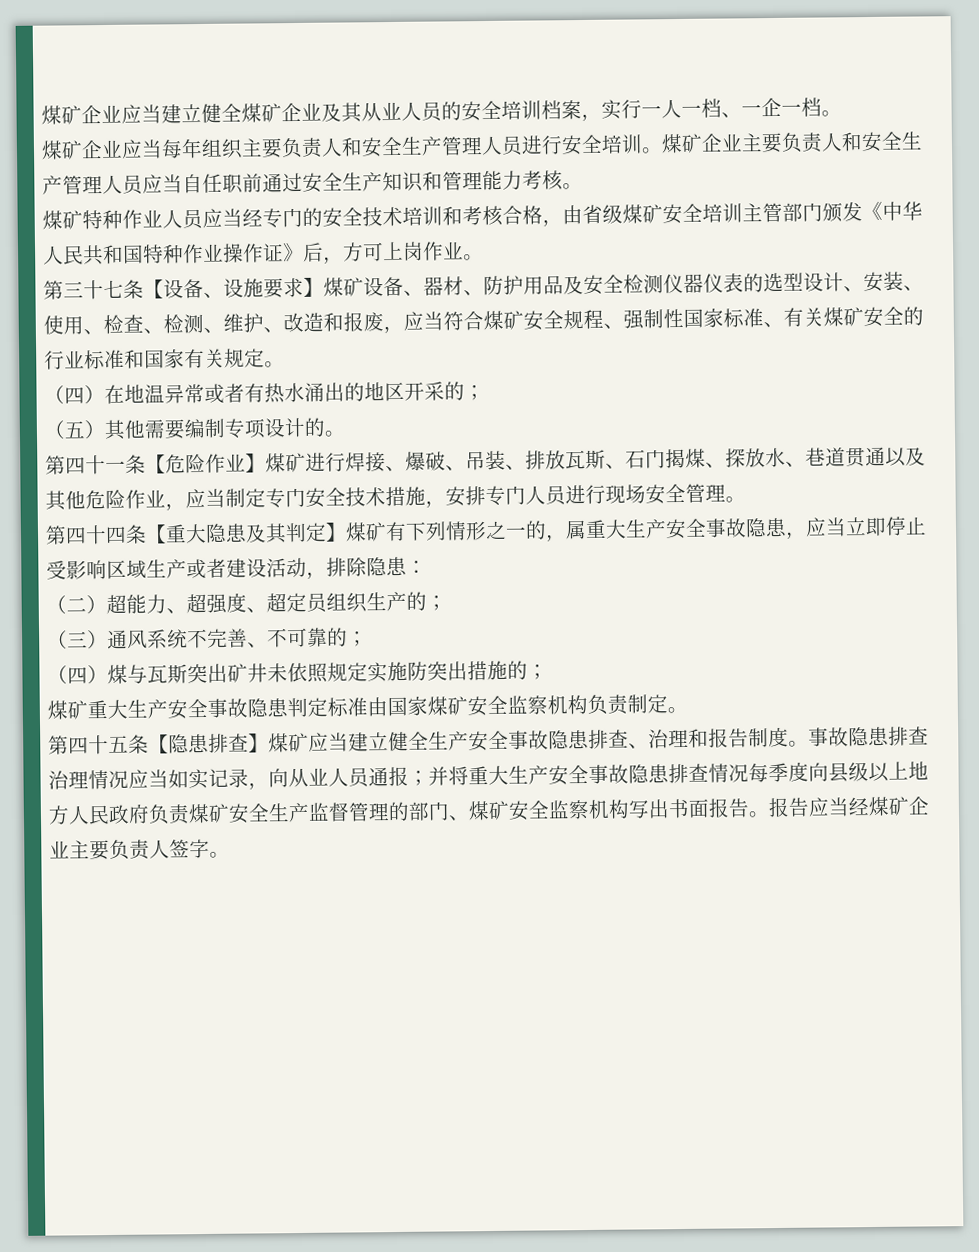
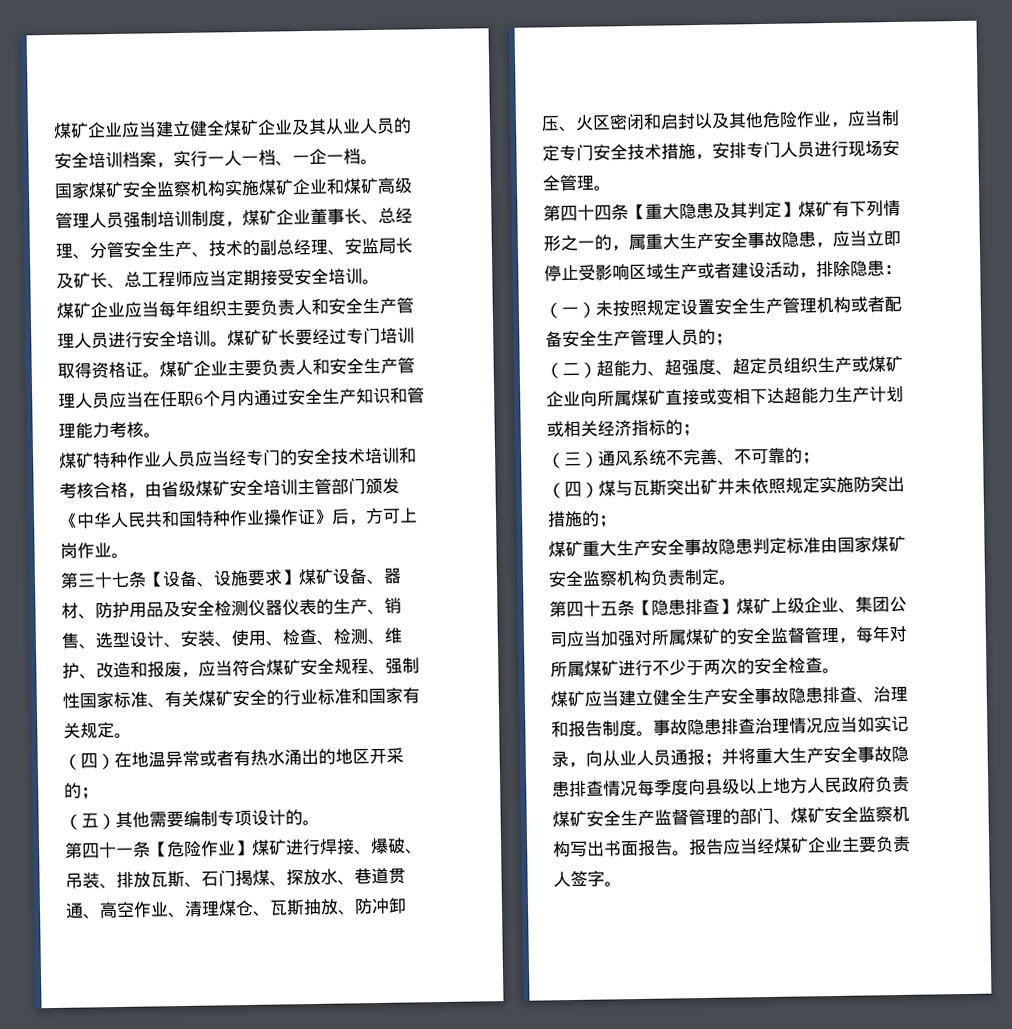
+ 国家煤矿安全监察机构实施煤矿企业和煤矿高级管理人员强制培训制度，煤矿企业董事长、总经理、分管安全生产、技术的副总经理、安监局长及矿长、总工程师应当定期接受安全培训。
- 煤矿企业主要负责人和安全生产管理人员应当自任职前通过安全生产知识和管理能力考核。
+ 煤矿矿长要经过专门培训取得资格证。煤矿企业主要负责人和安全生产管理人员应当在任职6个月内通过安全生产知识和管理能力考核。
- 第三十七条【设备、设施要求】煤矿设备、器材、防护用品及安全检测仪器仪表的选型设计、安装、使用、检查、检测、维护、改造和报废，应当符合煤矿安全规程、强制性国家标准、有关煤矿安全的行业标准和国家有关规定。
+ 第三十七条【设备、设施要求】煤矿设备、器材、防护用品及安全检测仪器仪表的生产、销售、选型设计、安装、使用、检查、检测、维护、改造和报废，应当符合煤矿安全规程、强制性国家标准、有关煤矿安全的行业标准和国家有关规定。
- 第四十一条【危险作业】煤矿进行焊接、爆破、吊装、排放瓦斯、石门揭煤、探放水、巷道贯通以及其他危险作业，应当制定专门安全技术措施，安排专门人员进行现场安全管理。
+ 第四十一条【危险作业】煤矿进行焊接、爆破、吊装、排放瓦斯、石门揭煤、探放水、巷道贯通、高空作业、清理煤仓、瓦斯抽放、防冲卸压、火区密闭和启封以及其他危险作业，应当制定专门安全技术措施，安排专门人员进行现场安全管理。
+ （一）未按照规定设置安全生产管理机构或者配备安全生产管理人员的；
- （二）超能力、超强度、超定员组织生产的；
+ （二）超能力、超强度、超定员组织生产或煤矿企业向所属煤矿直接或变相下达超能力生产计划或相关经济指标的；
- 第四十五条【隐患排查】煤矿应当建立健全生产安全事故隐患排查、治理和报告制度。
+ 第四十五条【隐患排查】煤矿上级企业、集团公司应当加强对所属煤矿的安全监督管理，每年对所属煤矿进行不少于两次的安全检查。
+ 煤矿应当建立健全生产安全事故隐患排查、治理和报告制度。

